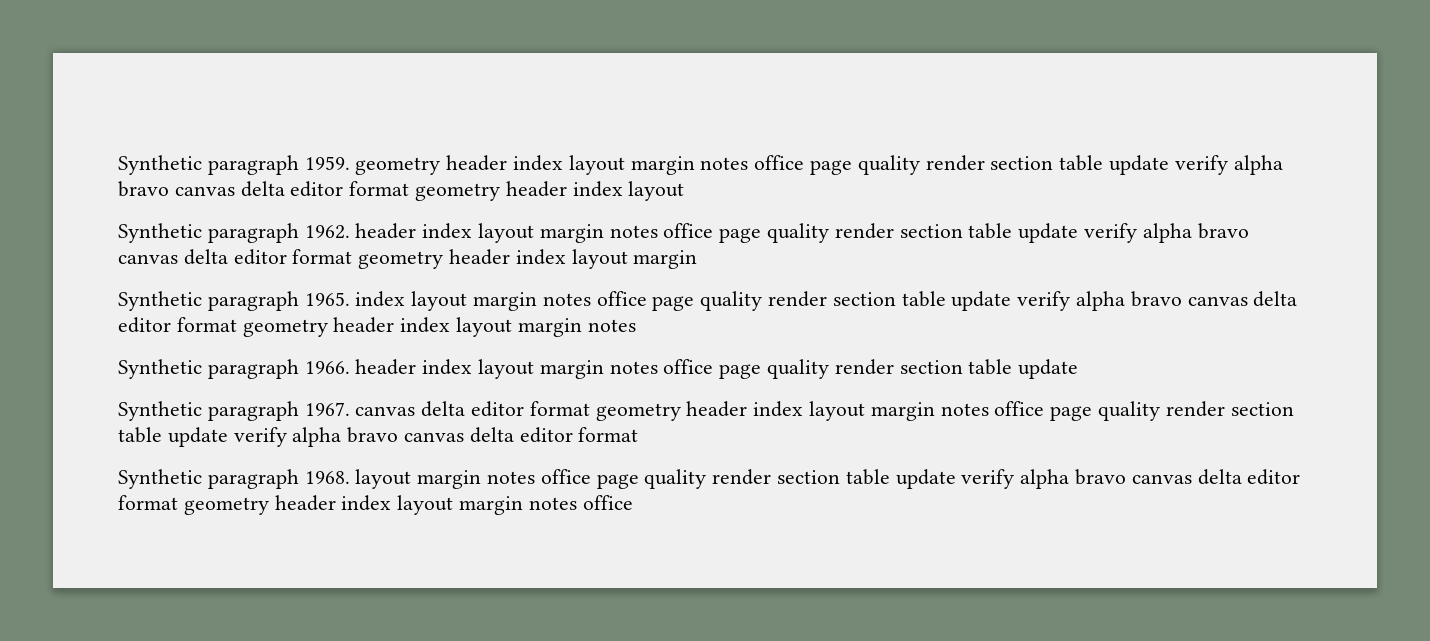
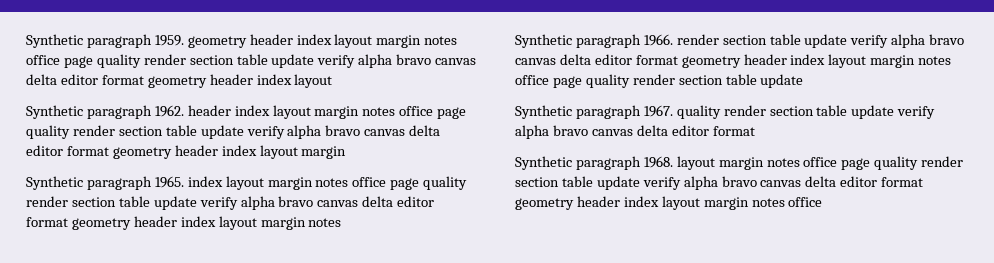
- Synthetic paragraph 1966. header index layout margin notes office page quality render section table update
+ Synthetic paragraph 1966. render section table update verify alpha bravo canvas delta editor format geometry header index layout margin notes office page quality render section table update
- Synthetic paragraph 1967. canvas delta editor format geometry header index layout margin notes office page quality render section table update verify alpha bravo canvas delta editor format
+ Synthetic paragraph 1967. quality render section table update verify alpha bravo canvas delta editor format

